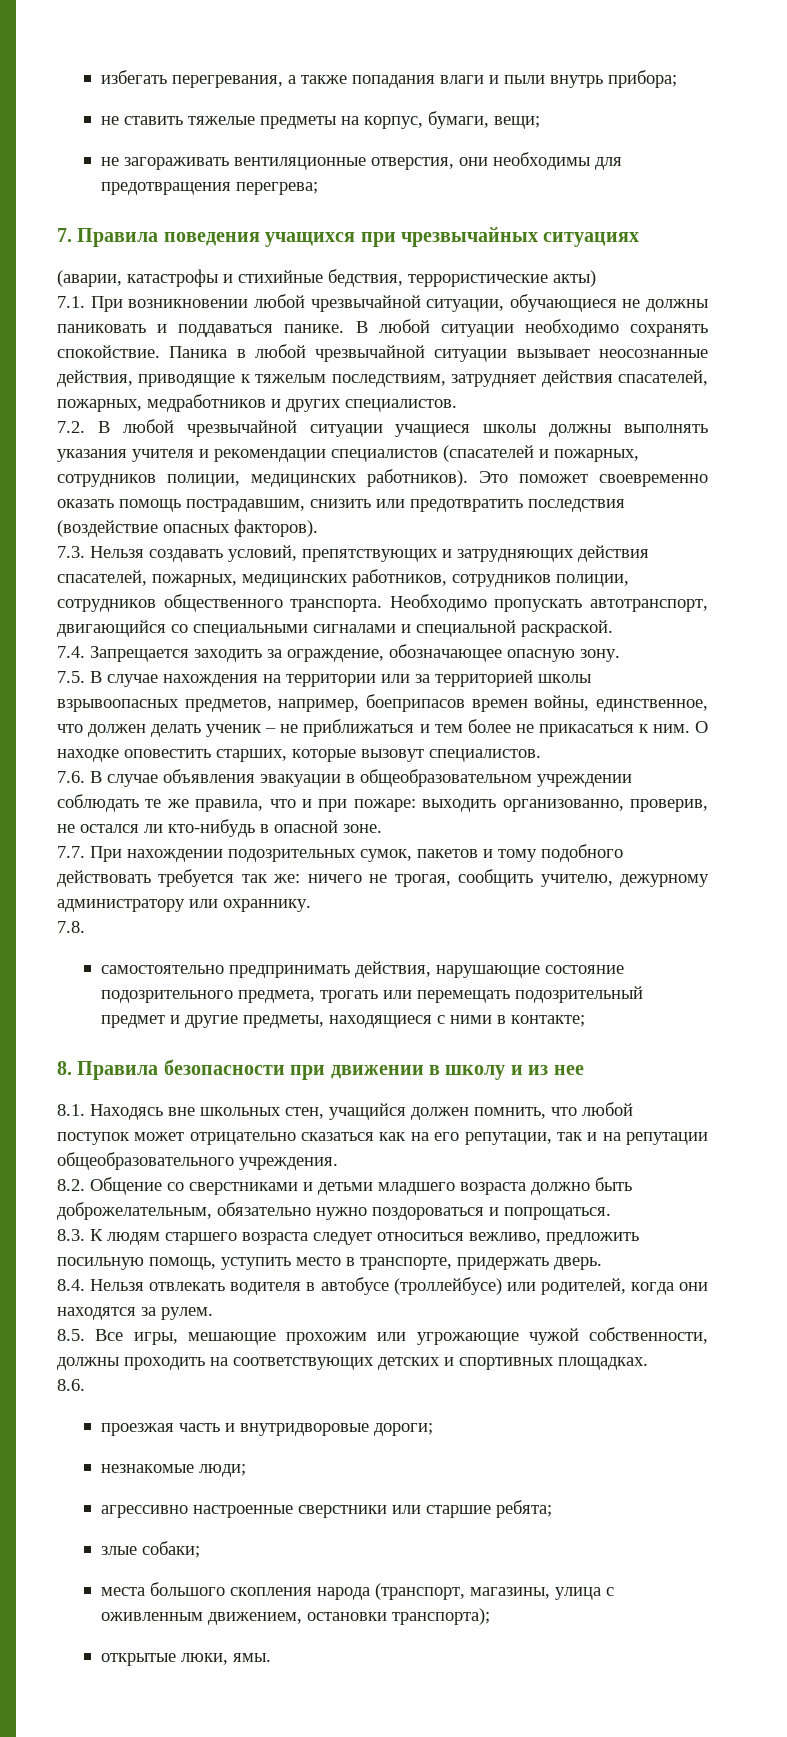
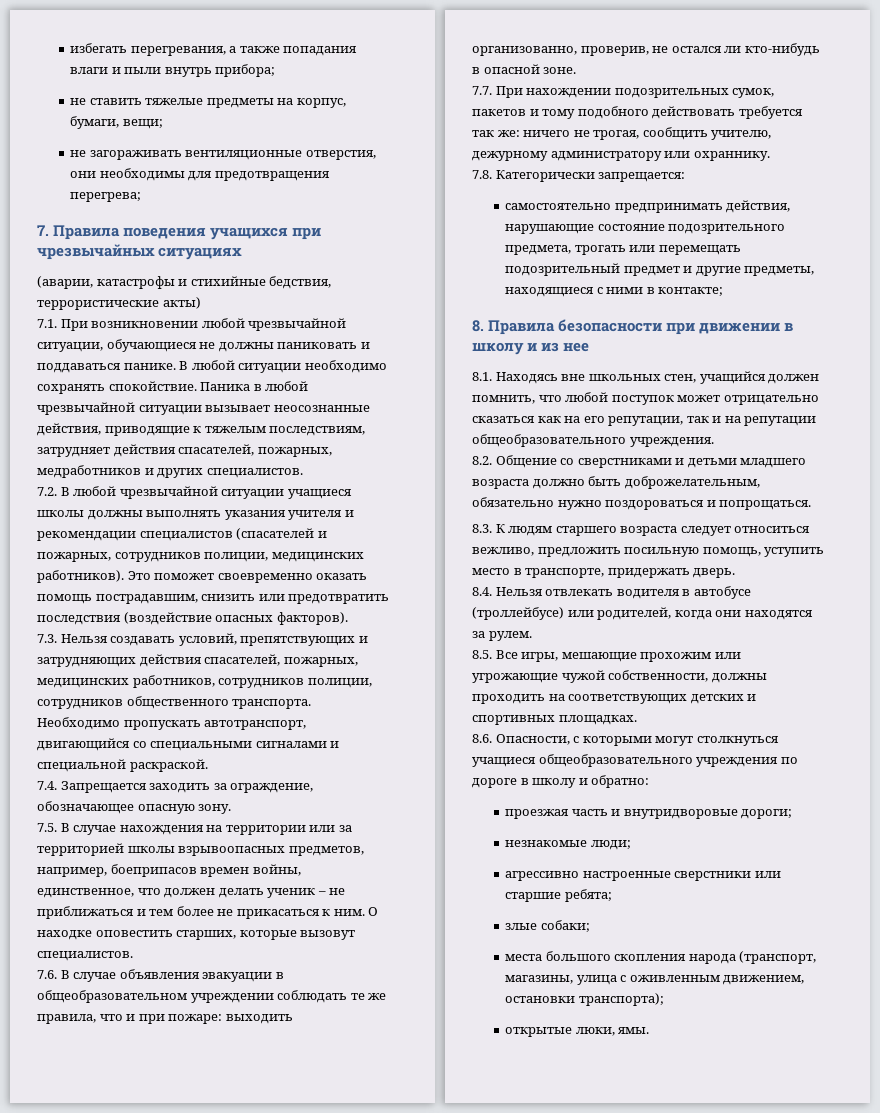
- 7.8.
+ 7.8. Категорически запрещается:
- 8.6.
+ 8.6. Опасности, с которыми могут столкнуться учащиеся общеобразовательного учреждения по дороге в школу и обратно:

